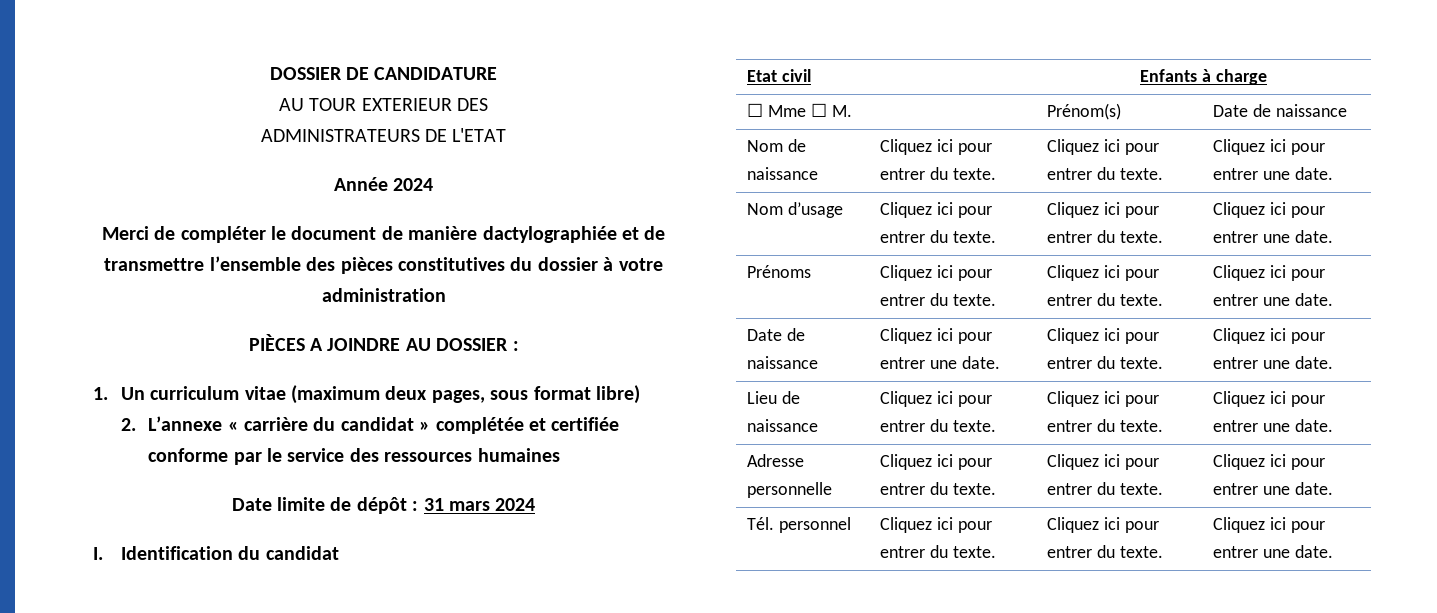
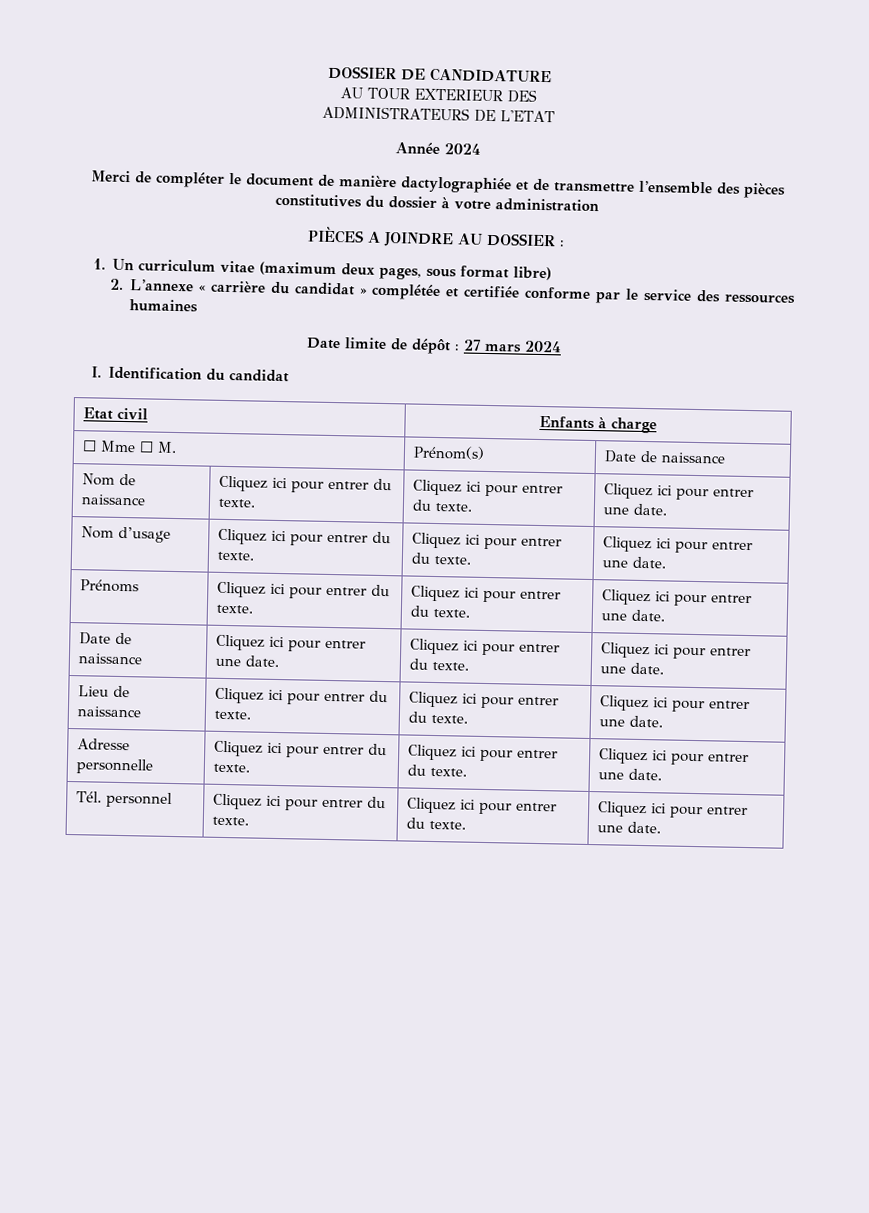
- Date limite de dépôt : 31 mars 2024
+ Date limite de dépôt : 27 mars 2024

